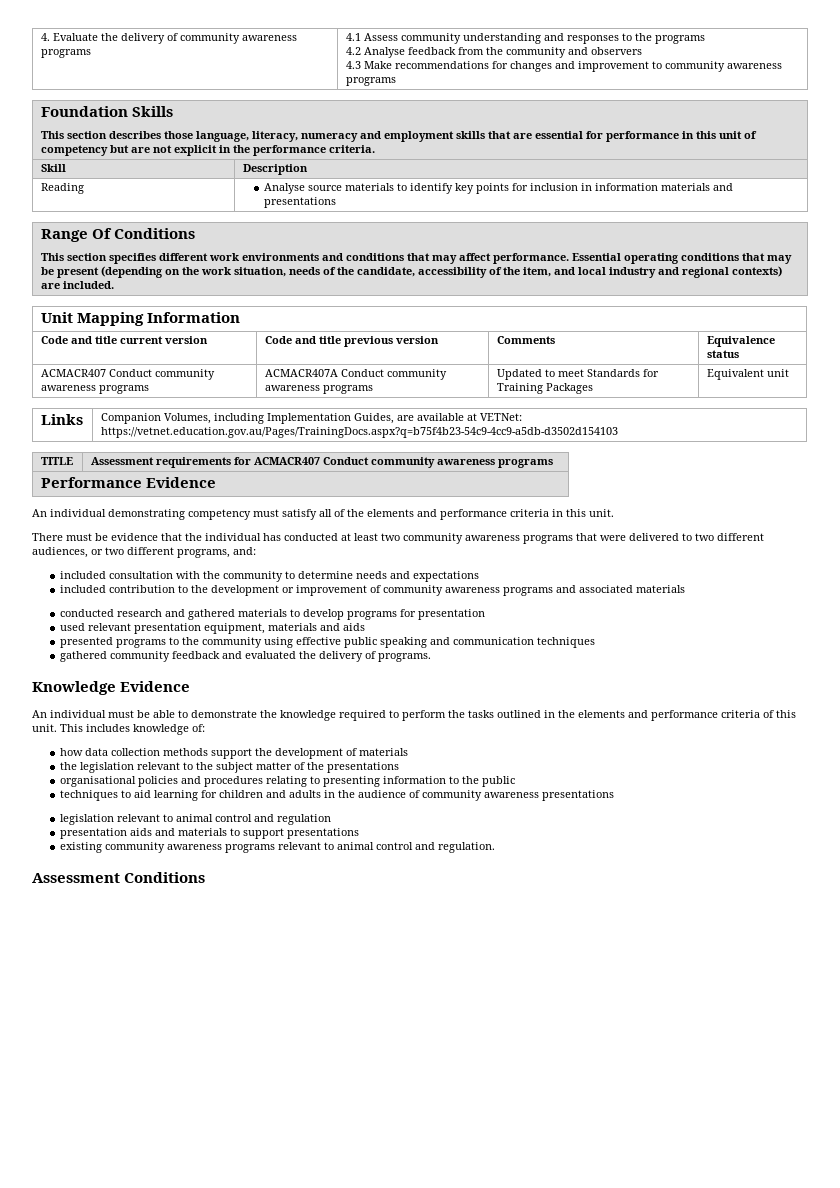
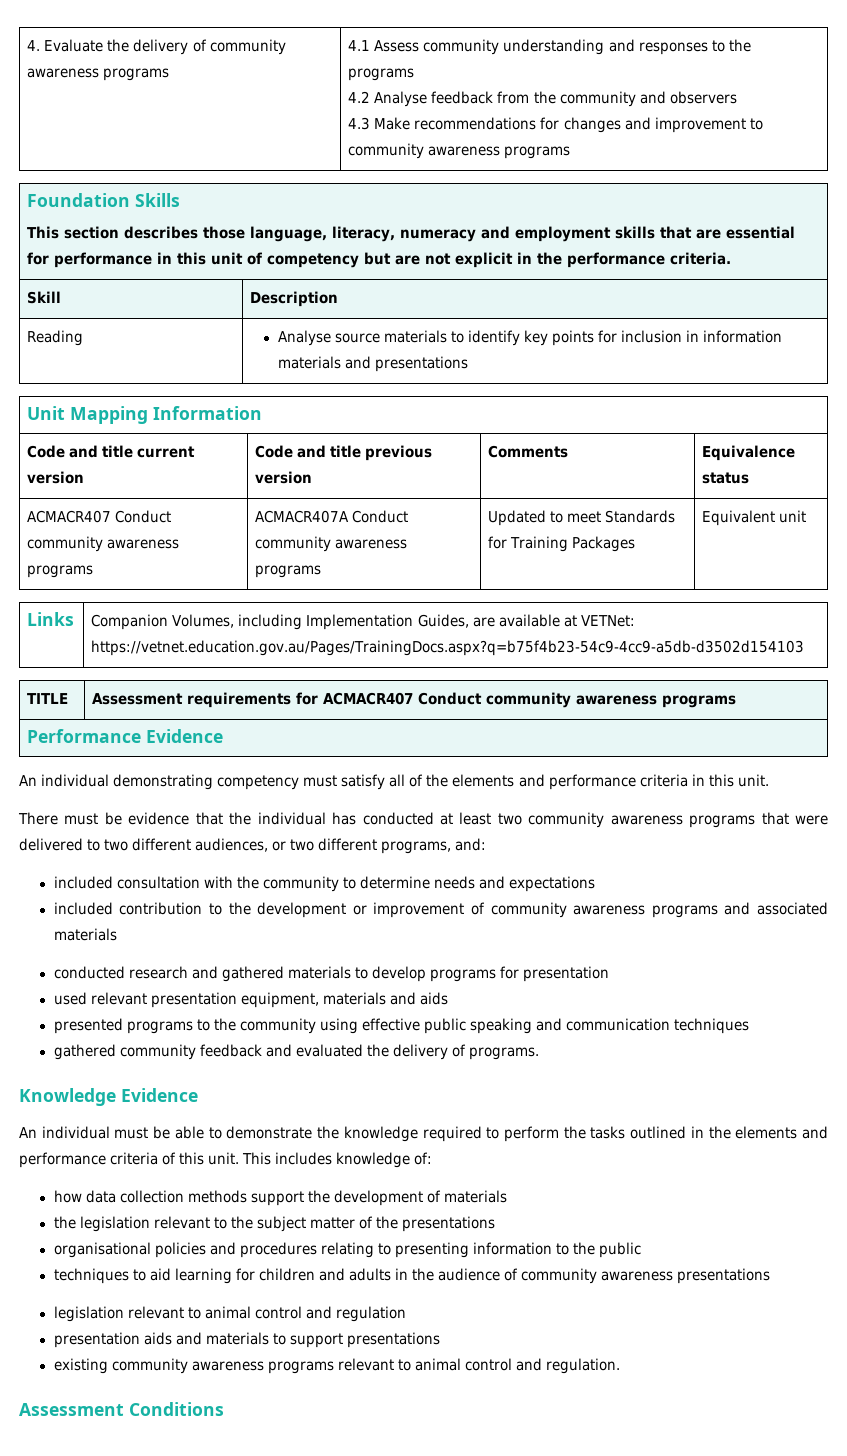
- Range Of Conditions
- This section specifies different work environments and conditions that may affect performance. Essential operating conditions that may be present (depending on the work situation, needs of the candidate, accessibility of the item, and local industry and regional contexts) are included.

